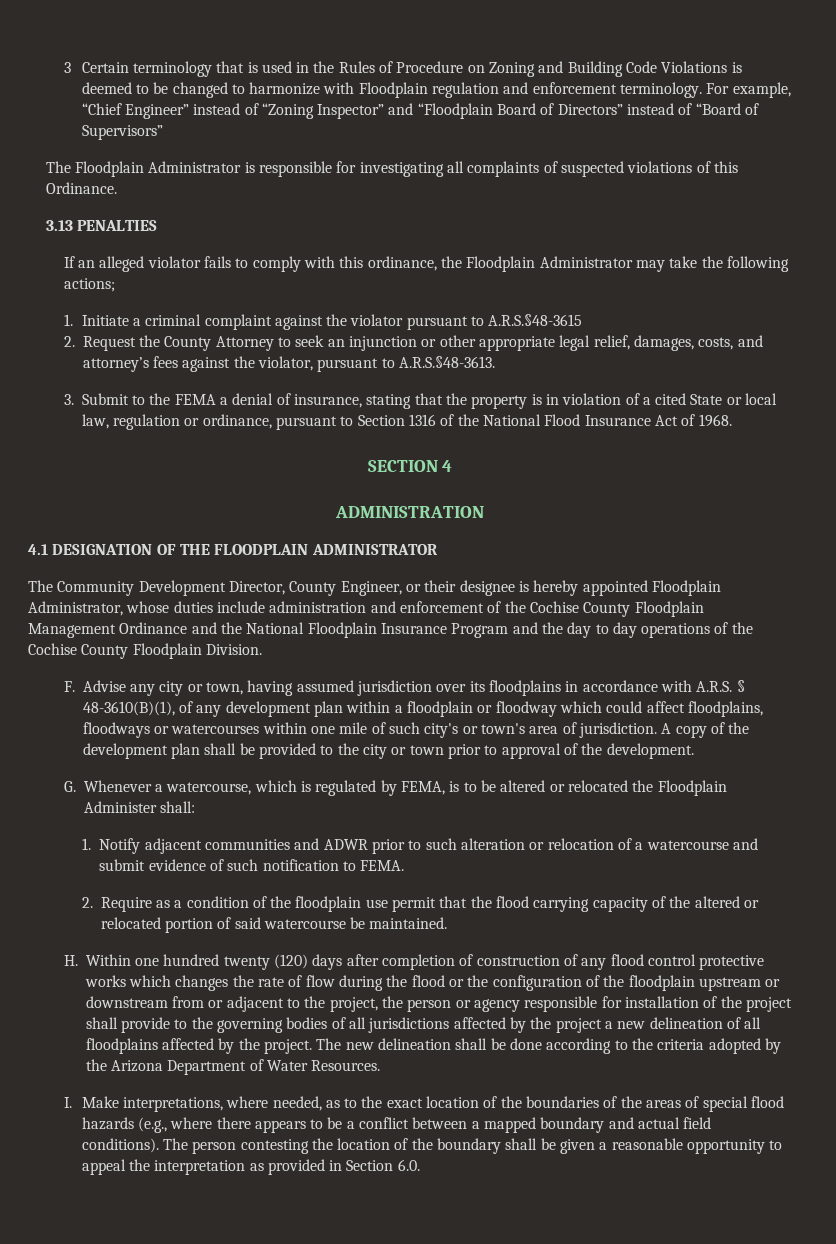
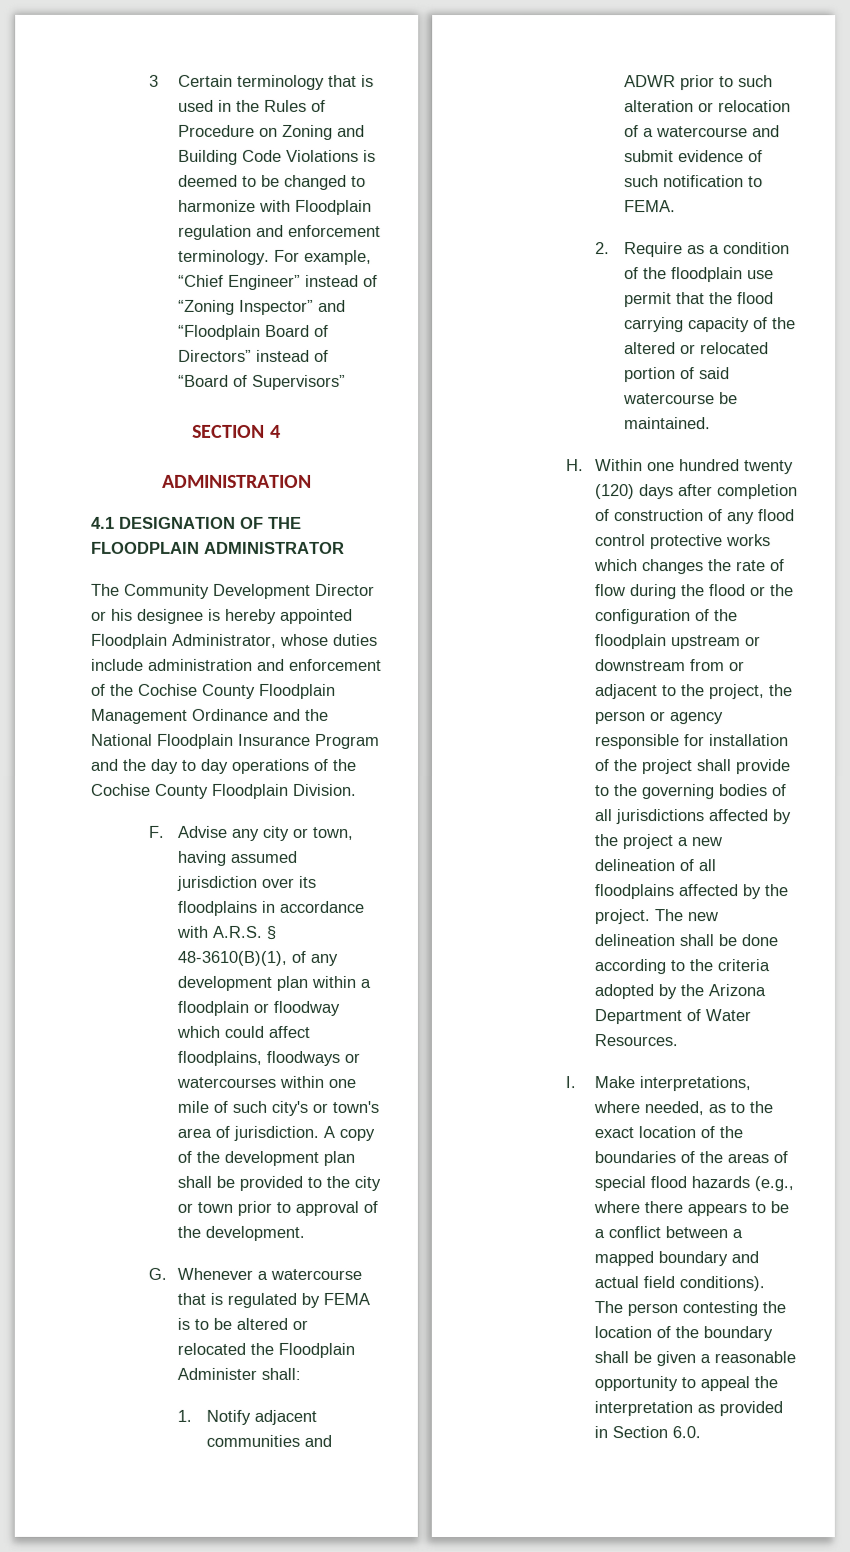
- The Floodplain Administrator is responsible for investigating all complaints of suspected violations of this Ordinance.
- 3.13 PENALTIES
- If an alleged violator fails to comply with this ordinance, the Floodplain Administrator may take the following actions;
- 1. Initiate a criminal complaint against the violator pursuant to A.R.S.§48-3615
- 2. Request the County Attorney to seek an injunction or other appropriate legal relief, damages, costs, and attorney’s fees against the violator, pursuant to A.R.S.§48-3613.
- 3. Submit to the FEMA a denial of insurance, stating that the property is in violation of a cited State or local law, regulation or ordinance, pursuant to Section 1316 of the National Flood Insurance Act of 1968.
- The Community Development Director, County Engineer, or their designee is hereby appointed Floodplain Administrator, whose duties include administration and enforcement of the Cochise County Floodplain Management Ordinance and the National Floodplain Insurance Program and the day to day operations of the Cochise County Floodplain Division.
+ The Community Development Director or his designee is hereby appointed Floodplain Administrator, whose duties include administration and enforcement of the Cochise County Floodplain Management Ordinance and the National Floodplain Insurance Program and the day to day operations of the Cochise County Floodplain Division.
- G. Whenever a watercourse, which is regulated by FEMA, is to be altered or relocated the Floodplain Administer shall:
+ G. Whenever a watercourse that is regulated by FEMA is to be altered or relocated the Floodplain Administer shall:

